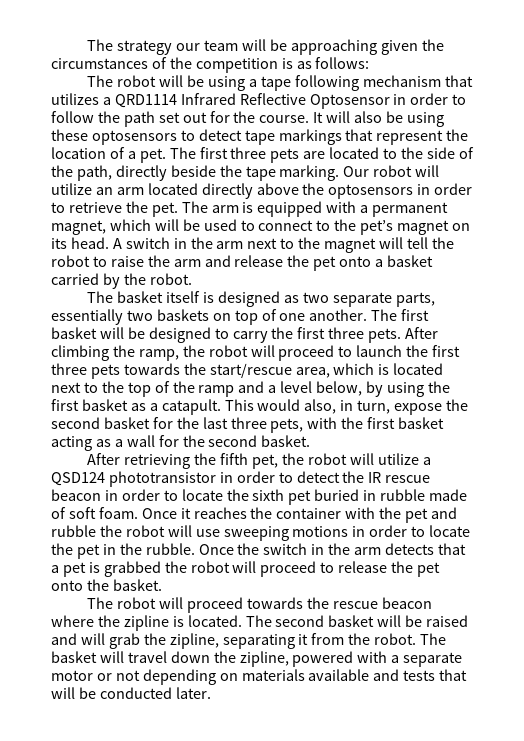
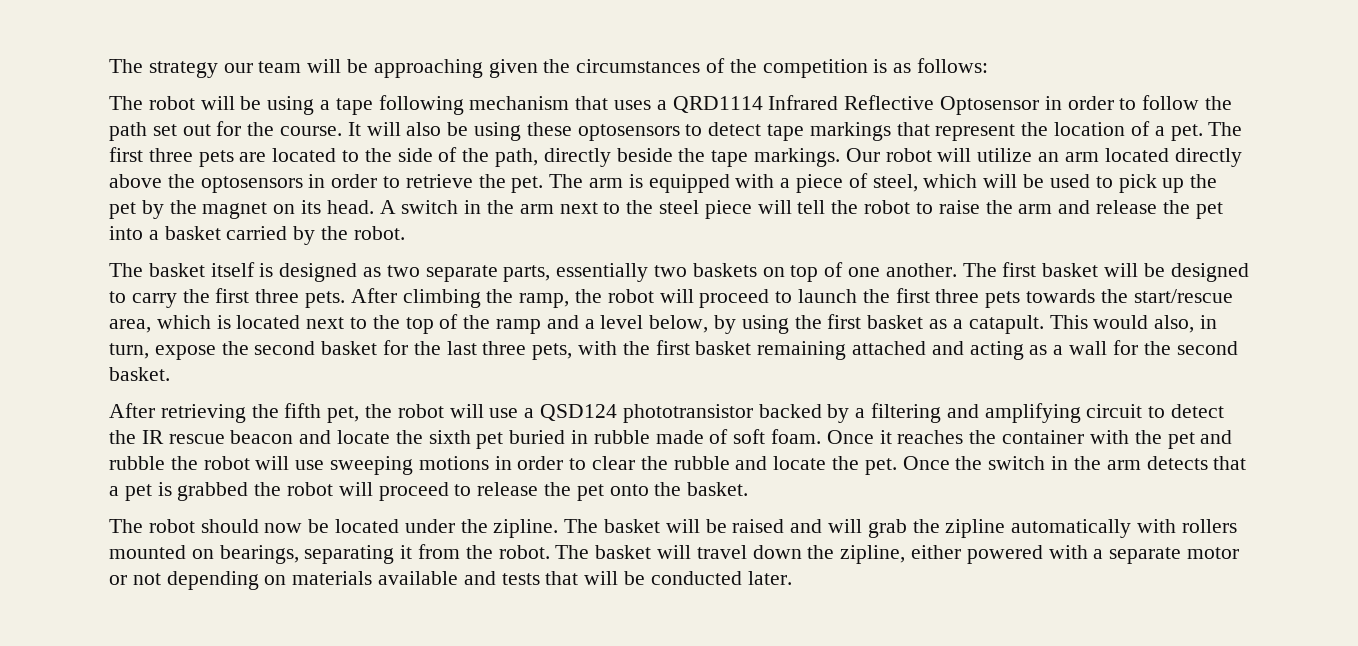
- The robot will be using a tape following mechanism that utilizes a QRD1114 Infrared Reflective Optosensor in order to follow the path set out for the course.
+ The robot will be using a tape following mechanism that uses a QRD1114 Infrared Reflective Optosensor in order to follow the path set out for the course.
- The first three pets are located to the side of the path, directly beside the tape marking.
+ The first three pets are located to the side of the path, directly beside the tape markings.
- The arm is equipped with a permanent magnet, which will be used to connect to the pet’s magnet on its head.
+ The arm is equipped with a piece of steel, which will be used to pick up the pet by the magnet on its head.
- A switch in the arm next to the magnet will tell the robot to raise the arm and release the pet onto a basket carried by the robot.
+ A switch in the arm next to the steel piece will tell the robot to raise the arm and release the pet into a basket carried by the robot.
- This would also, in turn, expose the second basket for the last three pets, with the first basket acting as a wall for the second basket.
+ This would also, in turn, expose the second basket for the last three pets, with the first basket remaining attached and acting as a wall for the second basket.
- After retrieving the fifth pet, the robot will utilize a QSD124 phototransistor in order to detect the IR rescue beacon in order to locate the sixth pet buried in rubble made of soft foam.
+ After retrieving the fifth pet, the robot will use a QSD124 phototransistor backed by a filtering and amplifying circuit to detect the IR rescue beacon and locate the sixth pet buried in rubble made of soft foam.
- Once it reaches the container with the pet and rubble the robot will use sweeping motions in order to locate the pet in the rubble.
+ Once it reaches the container with the pet and rubble the robot will use sweeping motions in order to clear the rubble and locate the pet.
- The robot will proceed towards the rescue beacon where the zipline is located. The second basket will be raised and will grab the zipline, separating it from the robot.
+ The robot should now be located under the zipline. The basket will be raised and will grab the zipline automatically with rollers mounted on bearings, separating it from the robot.
- The basket will travel down the zipline, powered with a separate motor or not depending on materials available and tests that will be conducted later.
+ The basket will travel down the zipline, either powered with a separate motor or not depending on materials available and tests that will be conducted later.

